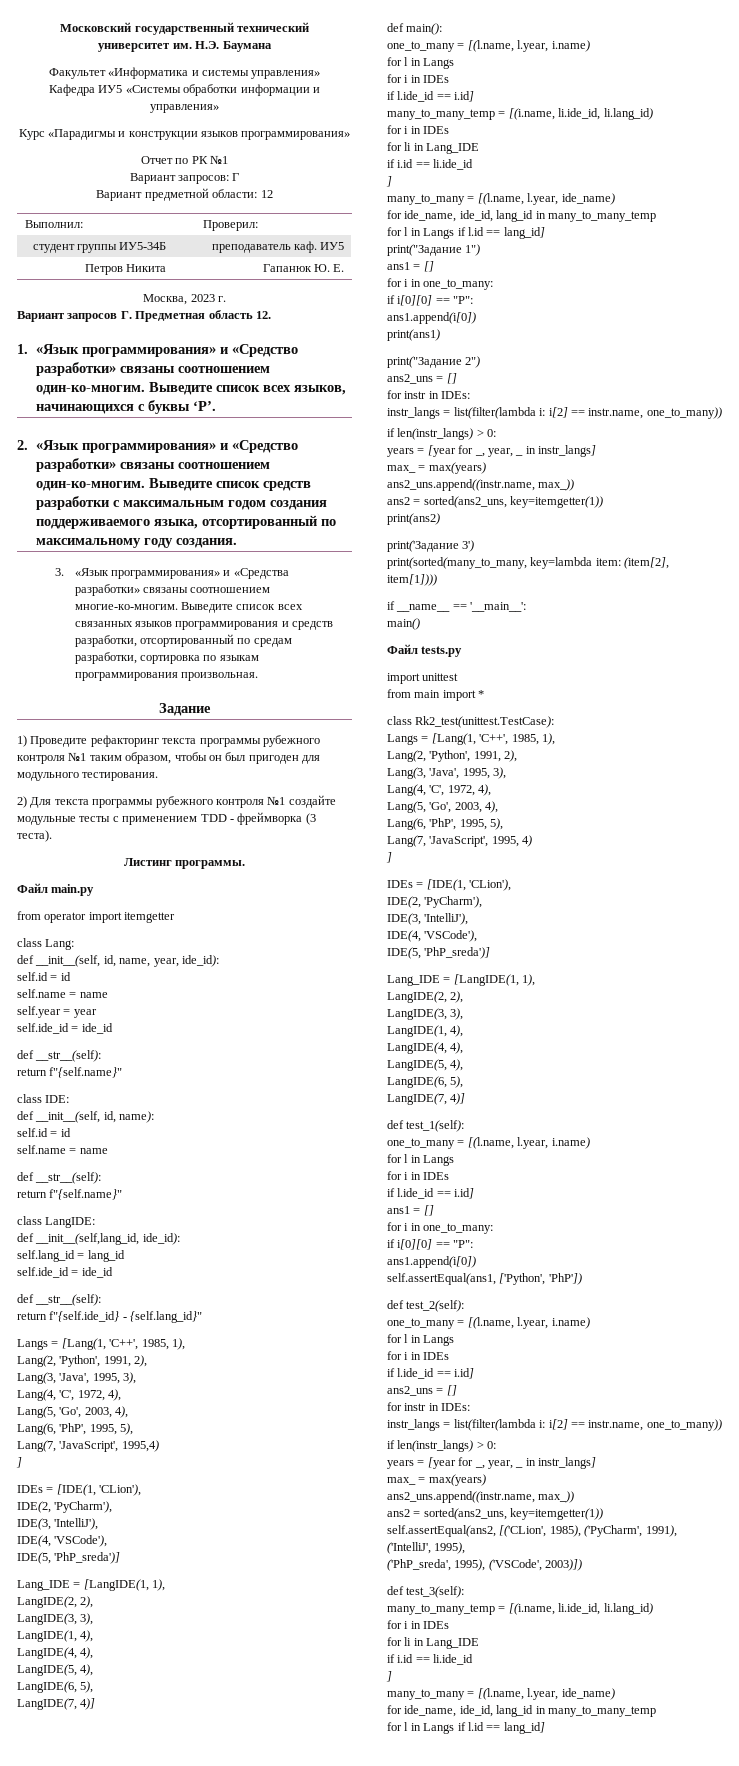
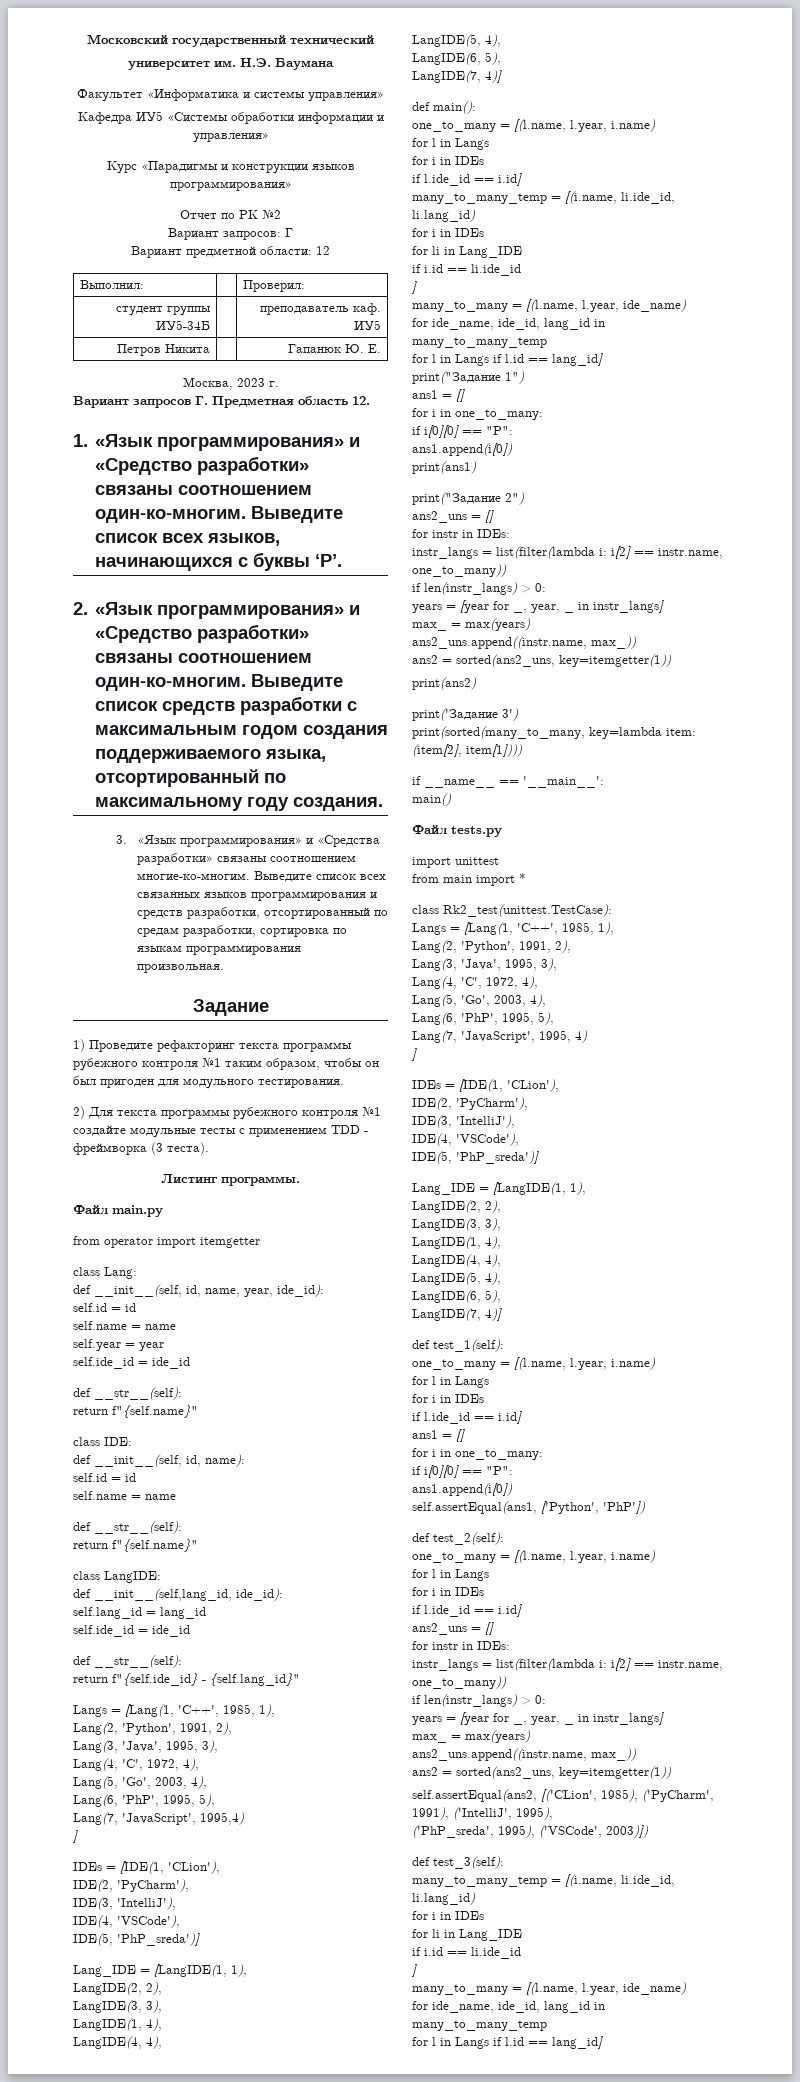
- Отчет по РК №1
+ Отчет по РК №2

